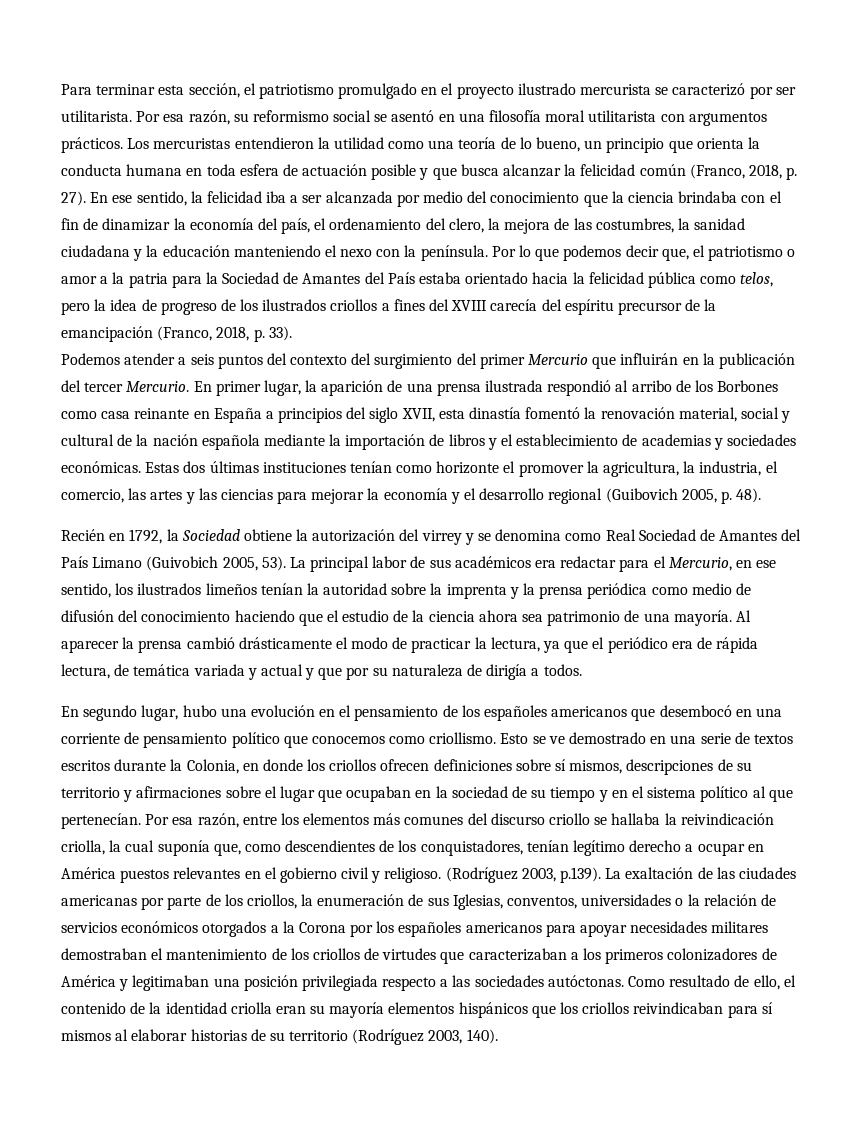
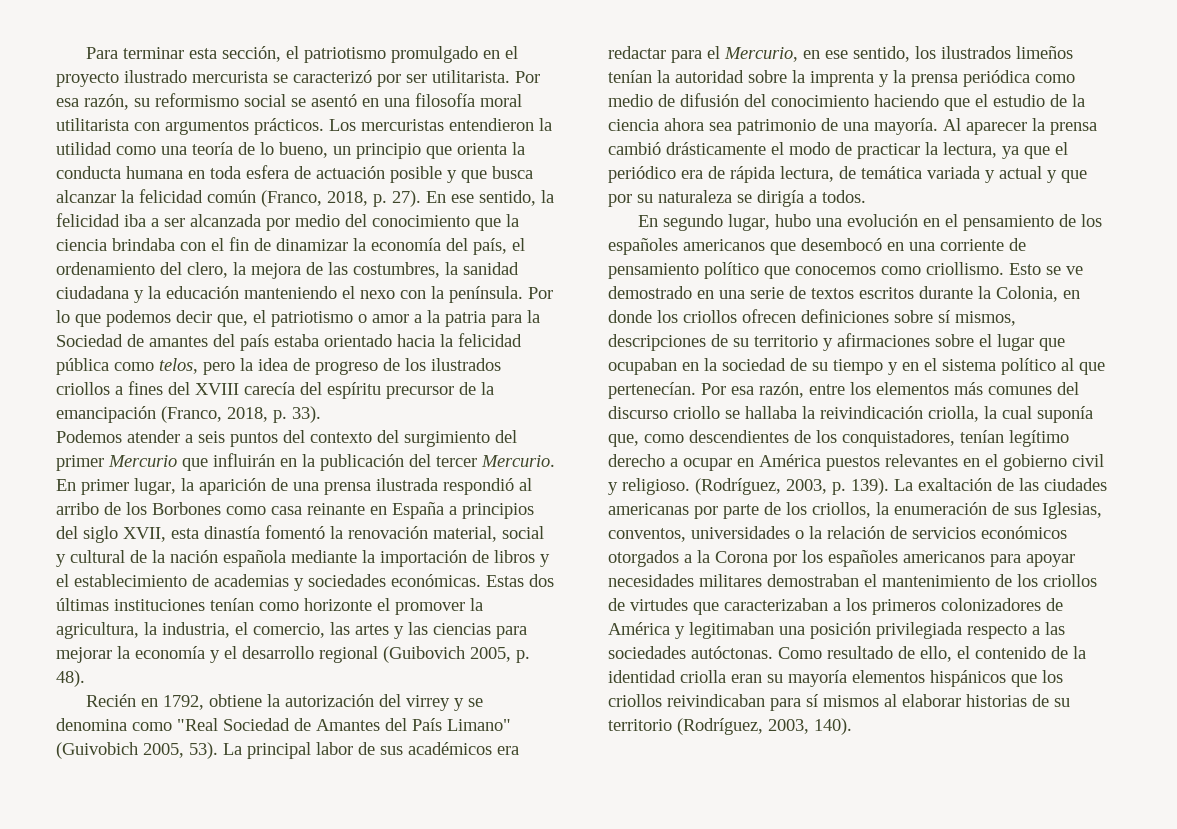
- Por lo que podemos decir que, el patriotismo o amor a la patria para la Sociedad de Amantes del País estaba orientado hacia la felicidad pública como telos, pero la idea de progreso de los ilustrados criollos a fines del XVIII carecía del espíritu precursor de la emancipación (Franco, 2018, p. 33).
+ Por lo que podemos decir que, el patriotismo o amor a la patria para la Sociedad de amantes del país estaba orientado hacia la felicidad pública como telos, pero la idea de progreso de los ilustrados criollos a fines del XVIII carecía del espíritu precursor de la emancipación (Franco, 2018, p. 33).
- Recién en 1792, la Sociedad obtiene la autorización del virrey y se denomina como Real Sociedad de Amantes del País Limano (Guivobich 2005, 53).
+ Recién en 1792, obtiene la autorización del virrey y se denomina como "Real Sociedad de Amantes del País Limano" (Guivobich 2005, 53).
- Al aparecer la prensa cambió drásticamente el modo de practicar la lectura, ya que el periódico era de rápida lectura, de temática variada y actual y que por su naturaleza de dirigía a todos.
+ Al aparecer la prensa cambió drásticamente el modo de practicar la lectura, ya que el periódico era de rápida lectura, de temática variada y actual y que por su naturaleza se dirigía a todos.
- (Rodríguez 2003, p.139). La exaltación de las ciudades americanas por parte de los criollos, la enumeración de sus Iglesias, conventos, universidades o la relación de servicios económicos otorgados a la Corona por los españoles americanos para apoyar necesidades militares demostraban el mantenimiento de los criollos de virtudes que caracterizaban a los primeros colonizadores de América y legitimaban una posición privilegiada respecto a las sociedades autóctonas.
+ (Rodríguez, 2003, p. 139). La exaltación de las ciudades americanas por parte de los criollos, la enumeración de sus Iglesias, conventos, universidades o la relación de servicios económicos otorgados a la Corona por los españoles americanos para apoyar necesidades militares demostraban el mantenimiento de los criollos de virtudes que caracterizaban a los primeros colonizadores de América y legitimaban una posición privilegiada respecto a las sociedades autóctonas.
- Como resultado de ello, el contenido de la identidad criolla eran su mayoría elementos hispánicos que los criollos reivindicaban para sí mismos al elaborar historias de su territorio (Rodríguez 2003, 140).
+ Como resultado de ello, el contenido de la identidad criolla eran su mayoría elementos hispánicos que los criollos reivindicaban para sí mismos al elaborar historias de su territorio (Rodríguez, 2003, 140).

